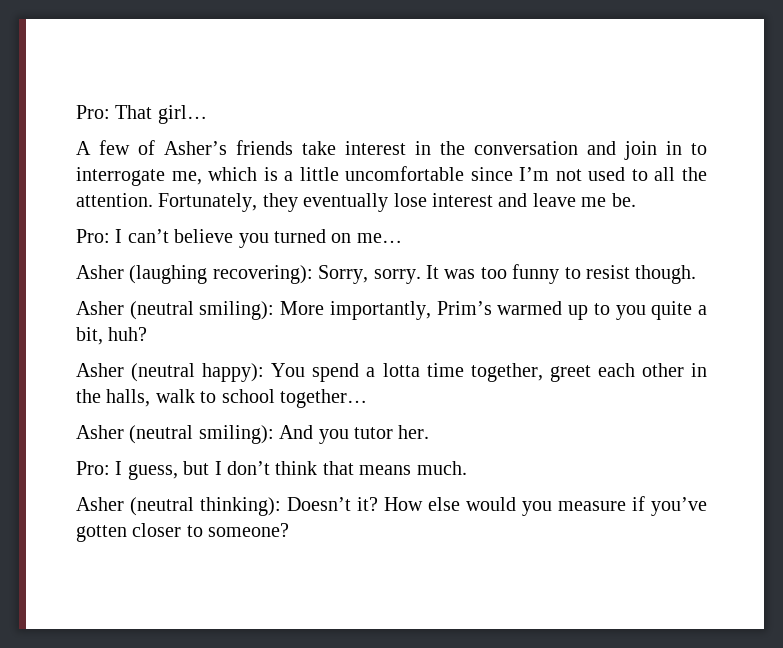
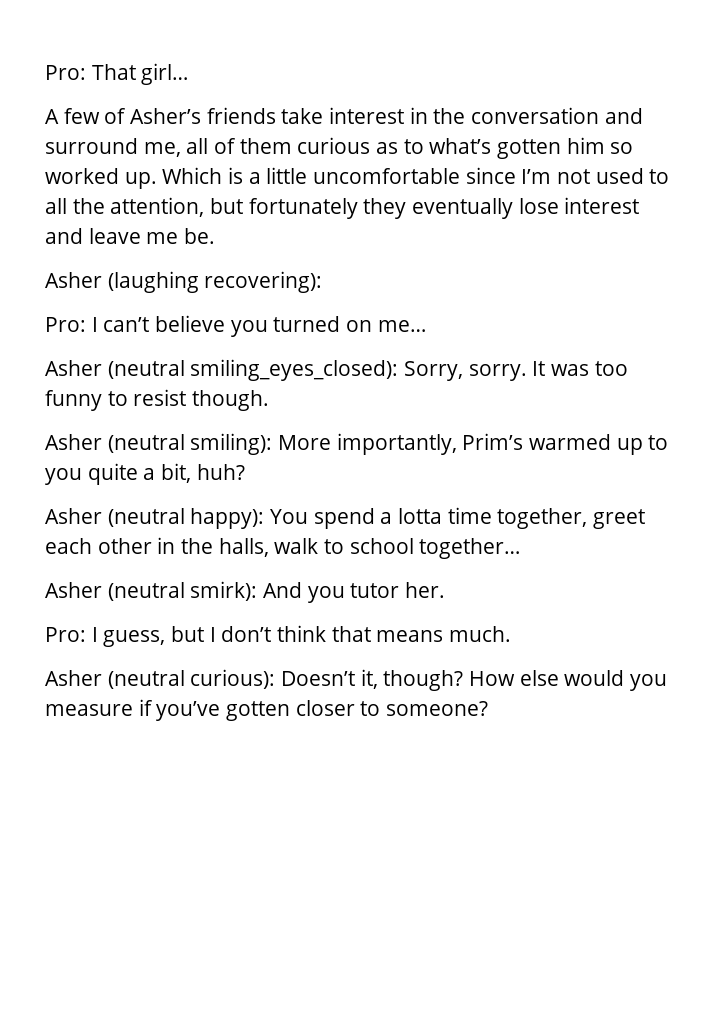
- A few of Asher’s friends take interest in the conversation and join in to interrogate me, which is a little uncomfortable since I’m not used to all the attention. Fortunately, they eventually lose interest and leave me be.
+ A few of Asher’s friends take interest in the conversation and surround me, all of them curious as to what’s gotten him so worked up. Which is a little uncomfortable since I’m not used to all the attention, but fortunately they eventually lose interest and leave me be.
+ Asher (laughing recovering):
- Asher (laughing recovering): Sorry, sorry.
+ Asher (neutral smiling_eyes_closed): Sorry, sorry.
- Asher (neutral smiling): And you tutor her.
+ Asher (neutral smirk): And you tutor her.
- Asher (neutral thinking): Doesn’t it?
+ Asher (neutral curious): Doesn’t it, though?

